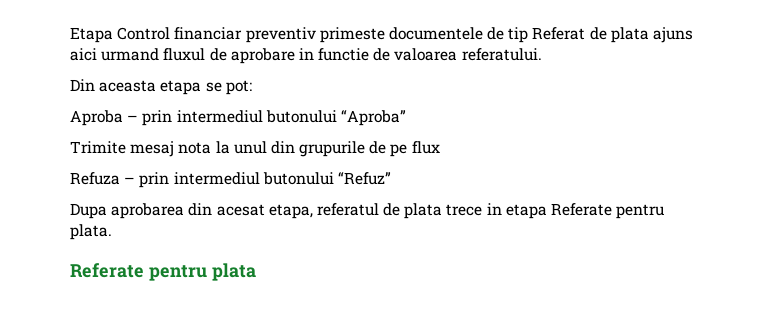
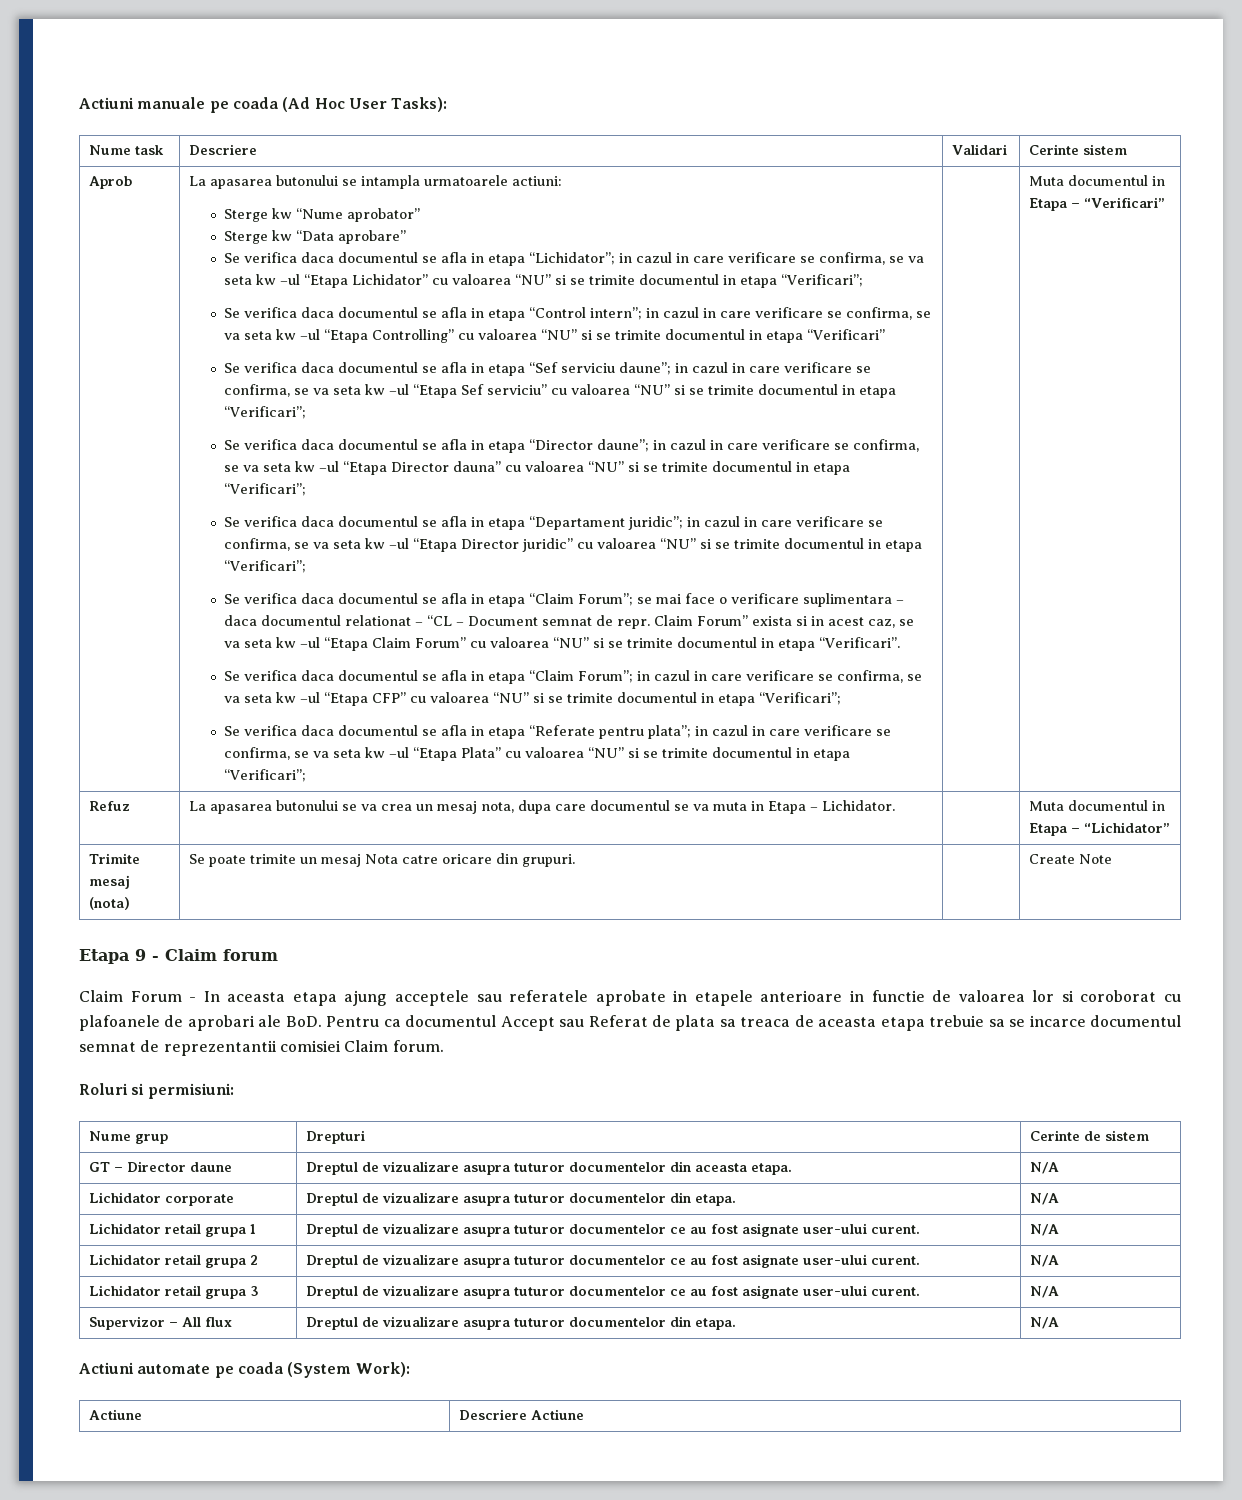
- Etapa Control financiar preventiv primeste documentele de tip Referat de plata ajuns aici urmand fluxul de aprobare in functie de valoarea referatului.
- Din aceasta etapa se pot:
- Aproba – prin intermediul butonului “Aproba”
- Trimite mesaj nota la unul din grupurile de pe flux
- Refuza – prin intermediul butonului “Refuz”
- Dupa aprobarea din acesat etapa, referatul de plata trece in etapa Referate pentru plata.
- Referate pentru plata
+ Actiuni manuale pe coada (Ad Hoc User Tasks):
+ Nume task | Descriere | Validari | Cerinte sistem
+ Aprob | La apasarea butonului se intampla urmatoarele actiuni:
+ Sterge kw “Nume aprobator”
+ Sterge kw “Data aprobare”
+ Se verifica daca documentul se afla in etapa “Lichidator”; in cazul in care verificare se confirma, se va seta kw –ul “Etapa Lichidator” cu valoarea “NU” si se trimite documentul in etapa “Verificari”;
+ Se verifica daca documentul se afla in etapa “Control intern”; in cazul in care verificare se confirma, se va seta kw –ul “Etapa Controlling” cu valoarea “NU” si se trimite documentul in etapa “Verificari”
+ Se verifica daca documentul se afla in etapa “Sef serviciu daune”; in cazul in care verificare se confirma, se va seta kw –ul “Etapa Sef serviciu” cu valoarea “NU” si se trimite documentul in etapa “Verificari”;
+ Se verifica daca documentul se afla in etapa “Director daune”; in cazul in care verificare se confirma, se va seta kw –ul “Etapa Director dauna” cu valoarea “NU” si se trimite documentul in etapa “Verificari”;
+ Se verifica daca documentul se afla in etapa “Departament juridic”; in cazul in care verificare se confirma, se va seta kw –ul “Etapa Director juridic” cu valoarea “NU” si se trimite documentul in etapa “Verificari”;
+ Se verifica daca documentul se afla in etapa “Claim Forum”; se mai face o verificare suplimentara – daca documentul relationat – “CL – Document semnat de repr. Claim Forum” exista si in acest caz, se va seta kw –ul “Etapa Claim Forum” cu valoarea “NU” si se trimite documentul in etapa “Verificari”.
+ Se verifica daca documentul se afla in etapa “Claim Forum”; in cazul in care verificare se confirma, se va seta kw –ul “Etapa CFP” cu valoarea “NU” si se trimite documentul in etapa “Verificari”;
+ Se verifica daca documentul se afla in etapa “Referate pentru plata”; in cazul in care verificare se confirma, se va seta kw –ul “Etapa Plata” cu valoarea “NU” si se trimite documentul in etapa “Verificari”; | | Muta documentul in Etapa – “Verificari”
+ Refuz | La apasarea butonului se va crea un mesaj nota, dupa care documentul se va muta in Etapa – Lichidator. | | Muta documentul in Etapa – “Lichidator”
+ Trimite mesaj (nota) | Se poate trimite un mesaj Nota catre oricare din grupuri. | | Create Note
+ Etapa 9 - Claim forum
+ Claim Forum - In aceasta etapa ajung acceptele sau referatele aprobate in etapele anterioare in functie de valoarea lor si coroborat cu plafoanele de aprobari ale BoD. Pentru ca documentul Accept sau Referat de plata sa treaca de aceasta etapa trebuie sa se incarce documentul semnat de reprezentantii comisiei Claim forum.
+ Roluri si permisiuni:
+ Nume grup | Drepturi | Cerinte de sistem
+ GT – Director daune | Dreptul de vizualizare asupra tuturor documentelor din aceasta etapa. | N/A
+ Lichidator corporate | Dreptul de vizualizare asupra tuturor documentelor din etapa. | N/A
+ Lichidator retail grupa 1 | Dreptul de vizualizare asupra tuturor documentelor ce au fost asignate user-ului curent. | N/A
+ Lichidator retail grupa 2 | Dreptul de vizualizare asupra tuturor documentelor ce au fost asignate user-ului curent. | N/A
+ Lichidator retail grupa 3 | Dreptul de vizualizare asupra tuturor documentelor ce au fost asignate user-ului curent. | N/A
+ Supervizor – All flux | Dreptul de vizualizare asupra tuturor documentelor din etapa. | N/A
+ Actiuni automate pe coada (System Work):
+ Actiune | Descriere Actiune

